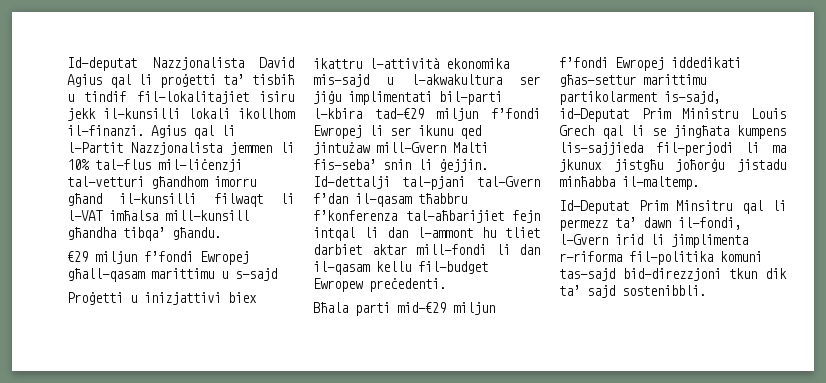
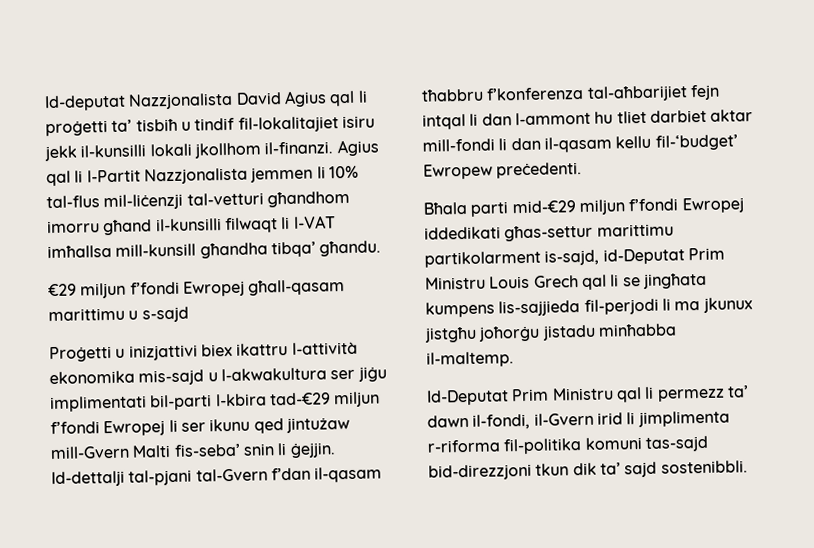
- Id-deputat Nazzjonalista David Agius qal li proġetti ta’ tisbiħ u tindif fil-lokalitajiet isiru jekk il-kunsilli lokali ikollhom il-finanzi.
+ Id-deputat Nazzjonalista David Agius qal li proġetti ta’ tisbiħ u tindif fil-lokalitajiet isiru jekk il-kunsilli lokali jkollhom il-finanzi.
- Agius qal li l-Partit Nazzjonalista jemmen li 10% tal-flus mil-liċenzji tal-vetturi għandhom imorru għand il-kunsilli filwaqt li l-VAT imħalsa mill-kunsill għandha tibqa’ għandu.
+ Agius qal li l-Partit Nazzjonalista jemmen li 10% tal-flus mil-liċenzji tal-vetturi għandhom imorru għand il-kunsilli filwaqt li l-VAT imħallsa mill-kunsill għandha tibqa’ għandu.
- Id-dettalji tal-pjani tal-Gvern f’dan il-qasam tħabbru f’konferenza tal-aħbarijiet fejn intqal li dan l-ammont hu tliet darbiet aktar mill-fondi li dan il-qasam kellu fil-budget Ewropew preċedenti.
+ Id-dettalji tal-pjani tal-Gvern f’dan il-qasam tħabbru f’konferenza tal-aħbarijiet fejn intqal li dan l-ammont hu tliet darbiet aktar mill-fondi li dan il-qasam kellu fil-‘budget’ Ewropew preċedenti.
- Id-Deputat Prim Minsitru qal li permezz ta’ dawn il-fondi, l-Gvern irid li jimplimenta r-riforma fil-politika komuni tas-sajd bid-direzzjoni tkun dik ta’ sajd sostenibbli.
+ Id-Deputat Prim Ministru qal li permezz ta’ dawn il-fondi, il-Gvern irid li jimplimenta r-riforma fil-politika komuni tas-sajd bid-direzzjoni tkun dik ta’ sajd sostenibbli.

